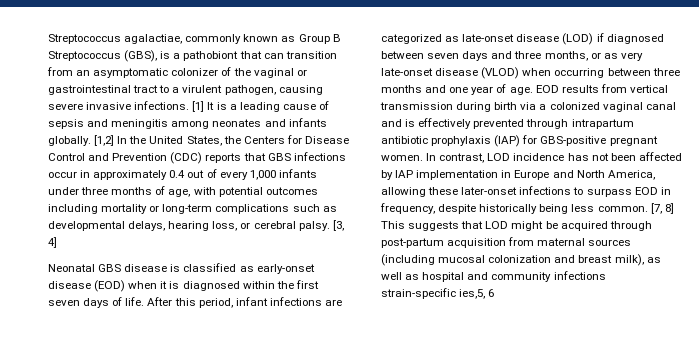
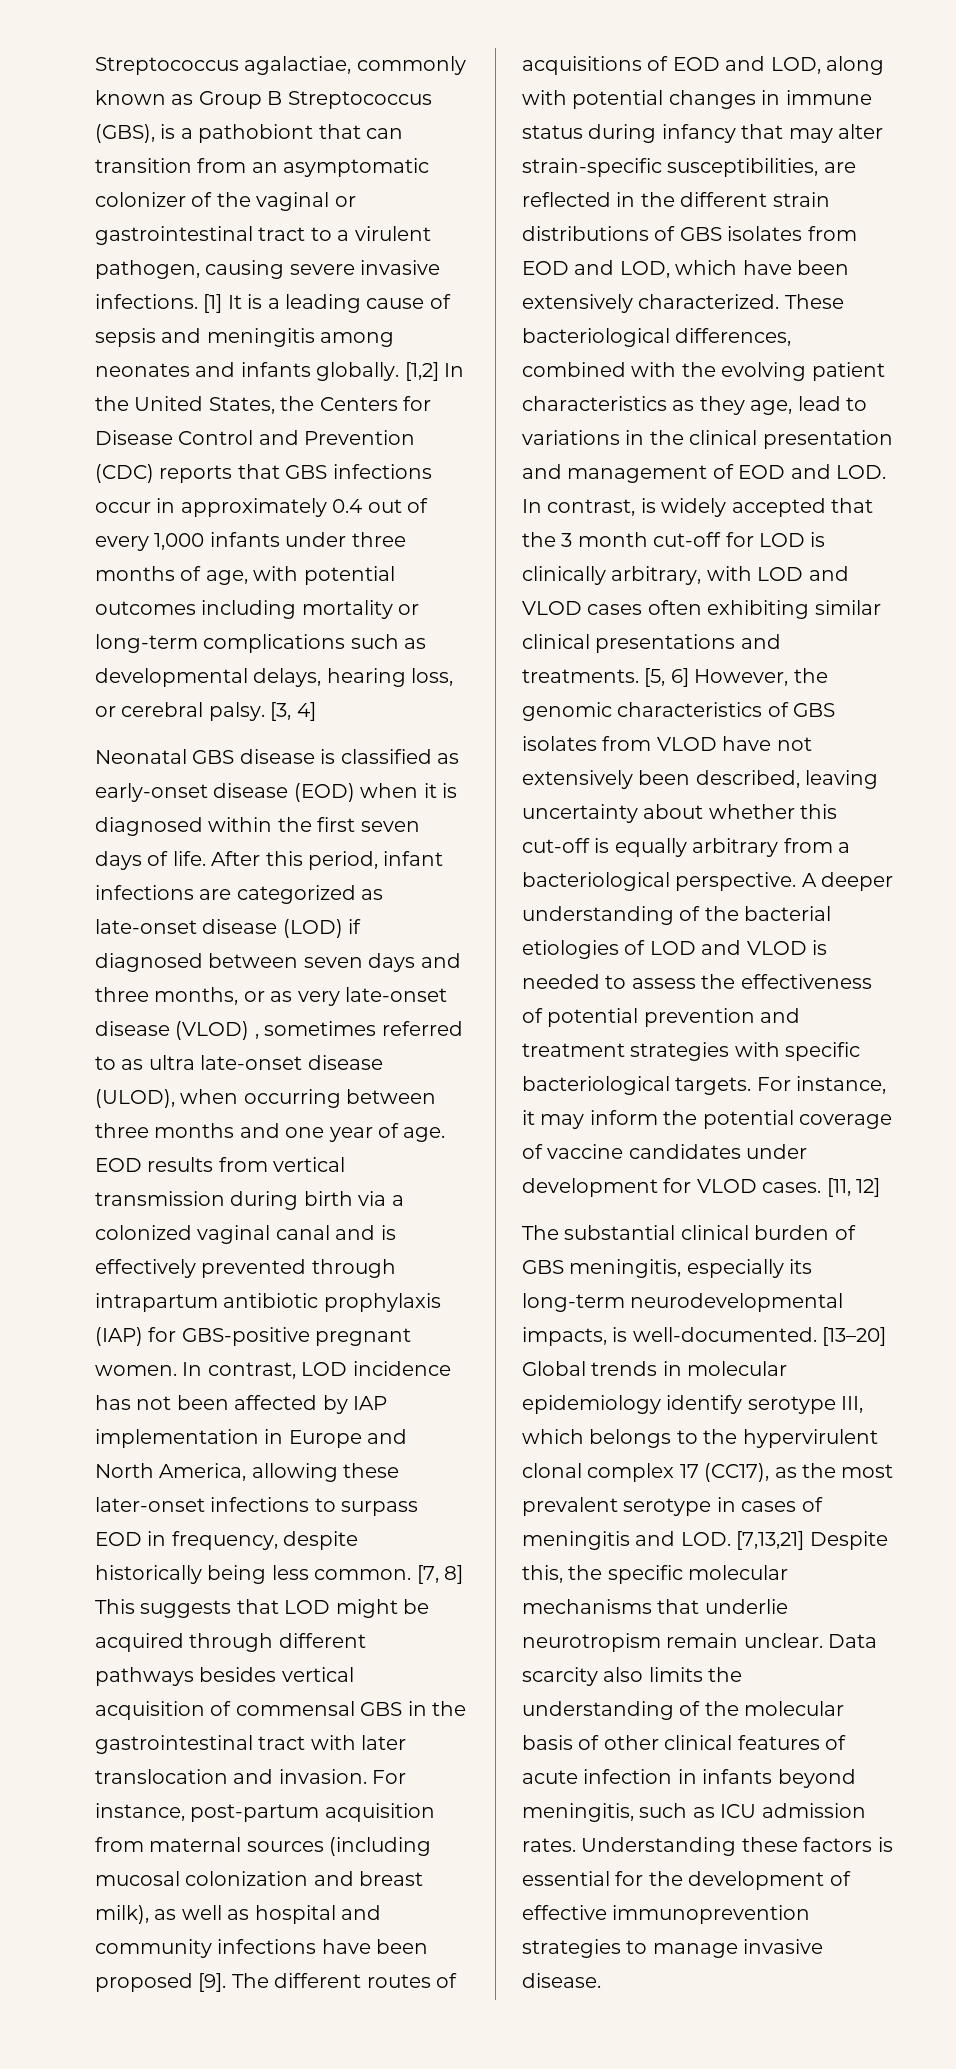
- After this period, infant infections are categorized as late-onset disease (LOD) if diagnosed between seven days and three months, or as very late-onset disease (VLOD) when occurring between three months and one year of age.
+ After this period, infant infections are categorized as late-onset disease (LOD) if diagnosed between seven days and three months, or as very late-onset disease (VLOD) , sometimes referred to as ultra late-onset disease (ULOD), when occurring between three months and one year of age.
- [7, 8] This suggests that LOD might be acquired through post-partum acquisition from maternal sources (including mucosal colonization and breast milk), as well as hospital and community infections strain-specific ies,5, 6
+ [7, 8] This suggests that LOD might be acquired through different pathways besides vertical acquisition of commensal GBS in the gastrointestinal tract with later translocation and invasion. For instance, post-partum acquisition from maternal sources (including mucosal colonization and breast milk), as well as hospital and community infections have been proposed [9]. The different routes of acquisitions of EOD and LOD, along with potential changes in immune status during infancy that may alter strain-specific susceptibilities, are reflected in the different strain distributions of GBS isolates from EOD and LOD, which have been extensively characterized. These bacteriological differences, combined with the evolving patient characteristics as they age, lead to variations in the clinical presentation and management of EOD and LOD. In contrast, is widely accepted that the 3 month cut-off for LOD is clinically arbitrary, with LOD and VLOD cases often exhibiting similar clinical presentations and treatments. [5, 6] However, the genomic characteristics of GBS isolates from VLOD have not extensively been described, leaving uncertainty about whether this cut-off is equally arbitrary from a bacteriological perspective. A deeper understanding of the bacterial etiologies of LOD and VLOD is needed to assess the effectiveness of potential prevention and treatment strategies with specific bacteriological targets. For instance, it may inform the potential coverage of vaccine candidates under development for VLOD cases. [11, 12]
+ The substantial clinical burden of GBS meningitis, especially its long-term neurodevelopmental impacts, is well-documented. [13–20] Global trends in molecular epidemiology identify serotype III, which belongs to the hypervirulent clonal complex 17 (CC17), as the most prevalent serotype in cases of meningitis and LOD. [7,13,21] Despite this, the specific molecular mechanisms that underlie neurotropism remain unclear. Data scarcity also limits the understanding of the molecular basis of other clinical features of acute infection in infants beyond meningitis, such as ICU admission rates. Understanding these factors is essential for the development of effective immunoprevention strategies to manage invasive disease.

